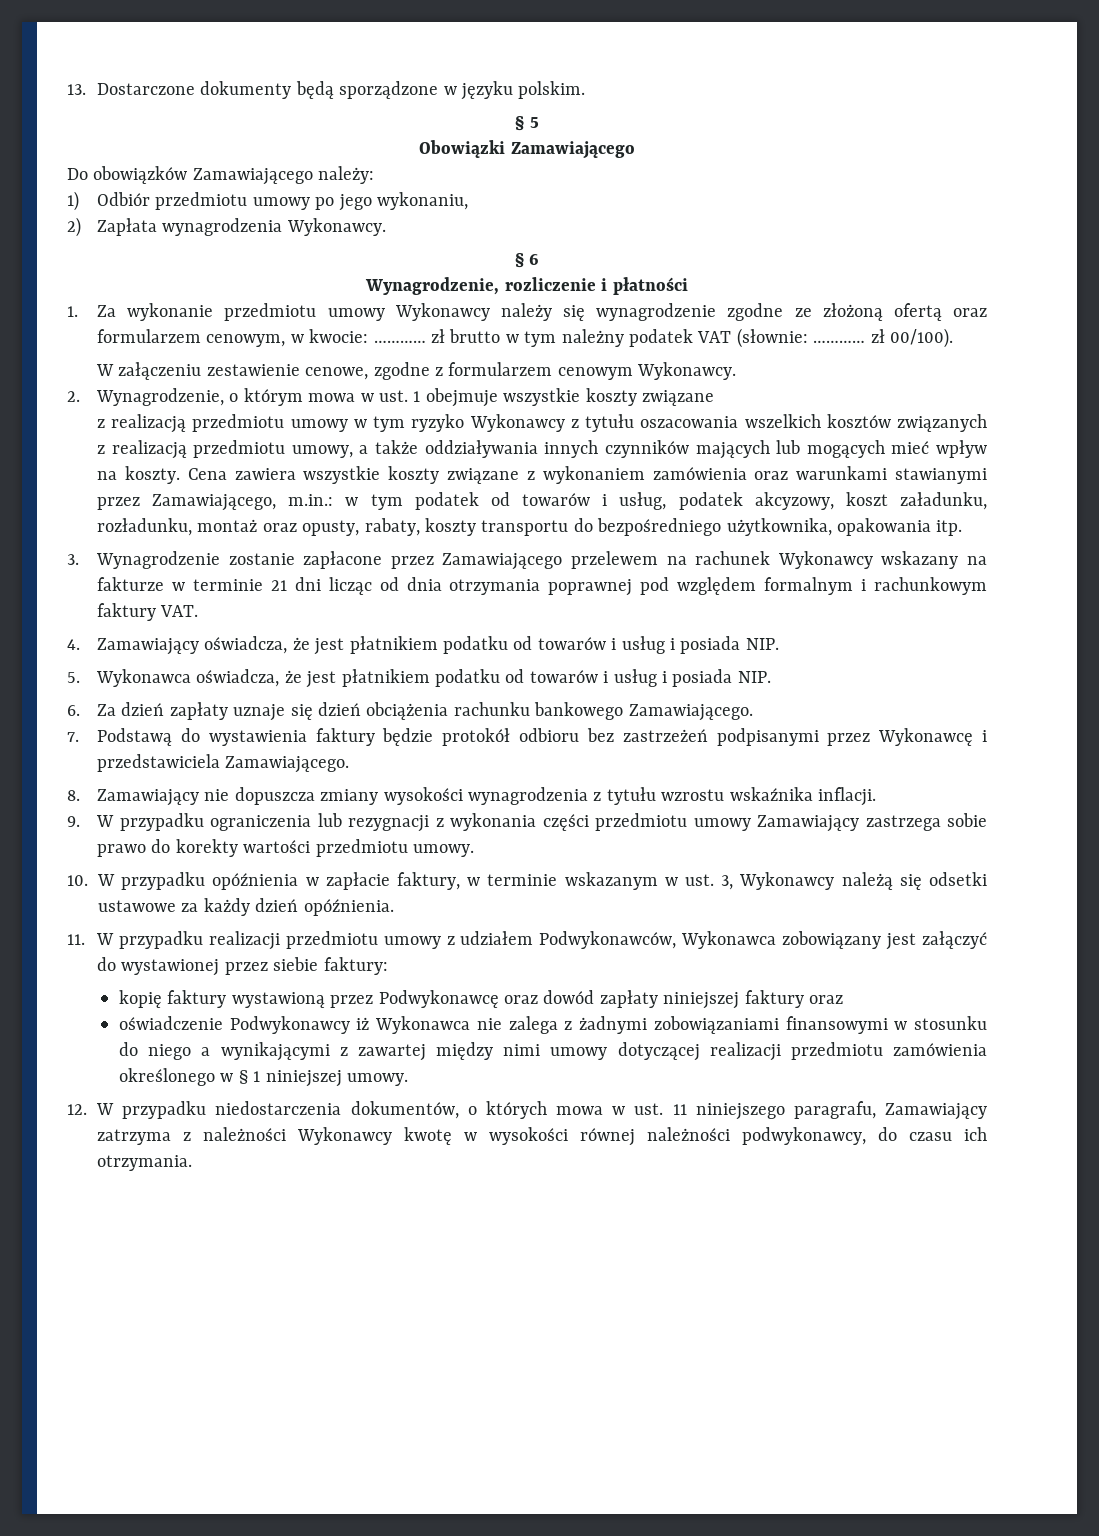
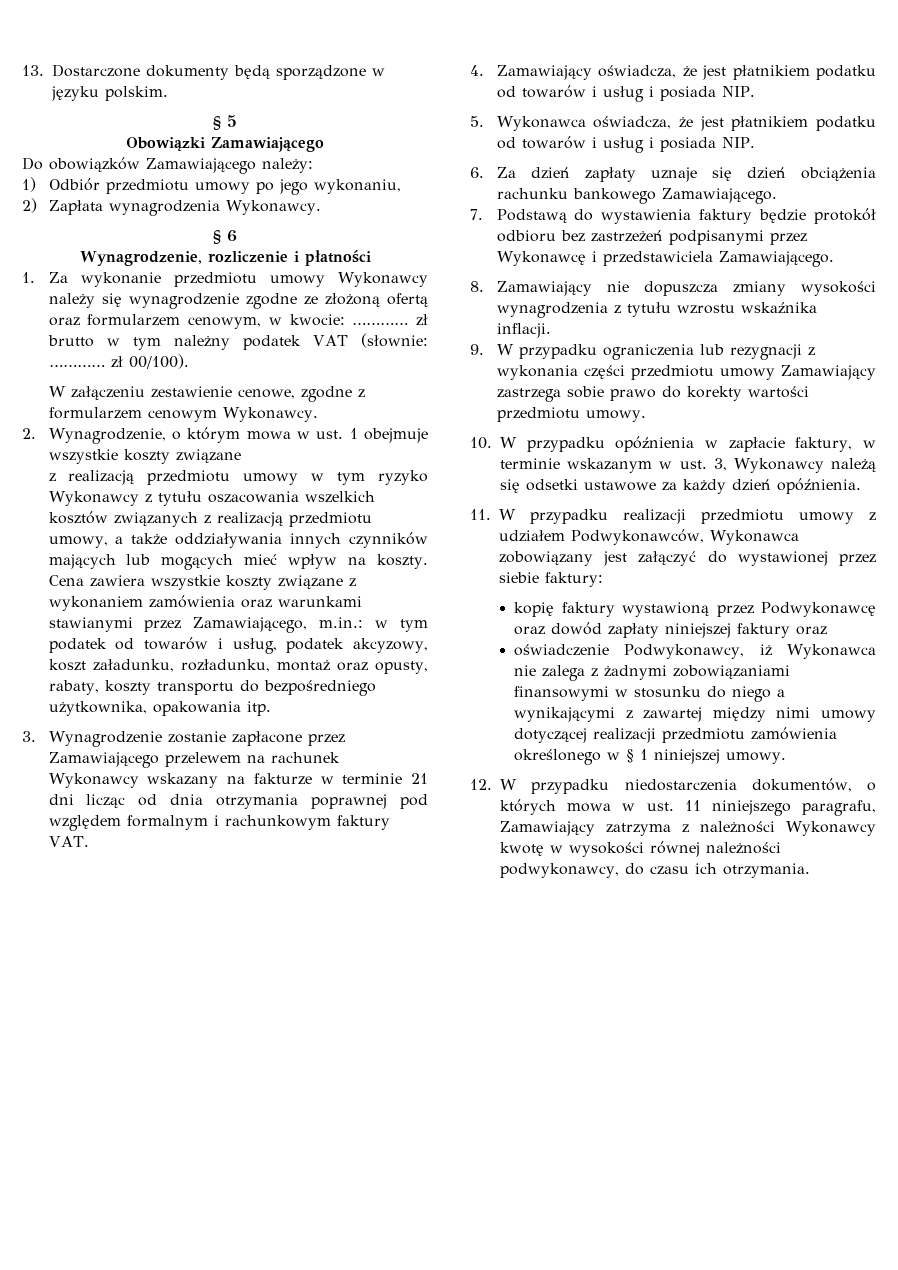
- oświadczenie Podwykonawcy iż Wykonawca nie zalega z żadnymi zobowiązaniami finansowymi w stosunku do niego a wynikającymi z zawartej między nimi umowy dotyczącej realizacji przedmiotu zamówienia określonego w § 1 niniejszej umowy.
+ oświadczenie Podwykonawcy, iż Wykonawca nie zalega z żadnymi zobowiązaniami finansowymi w stosunku do niego a wynikającymi z zawartej między nimi umowy dotyczącej realizacji przedmiotu zamówienia określonego w § 1 niniejszej umowy.

